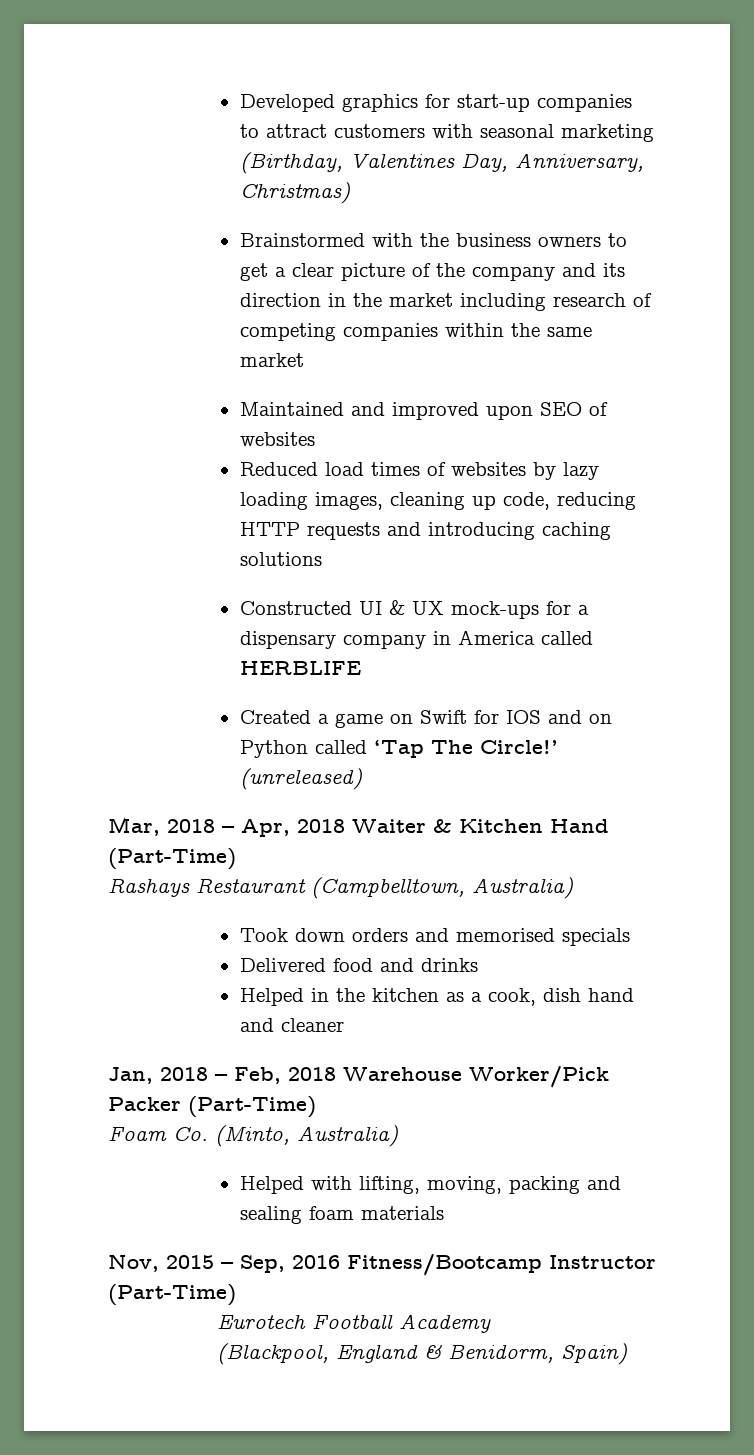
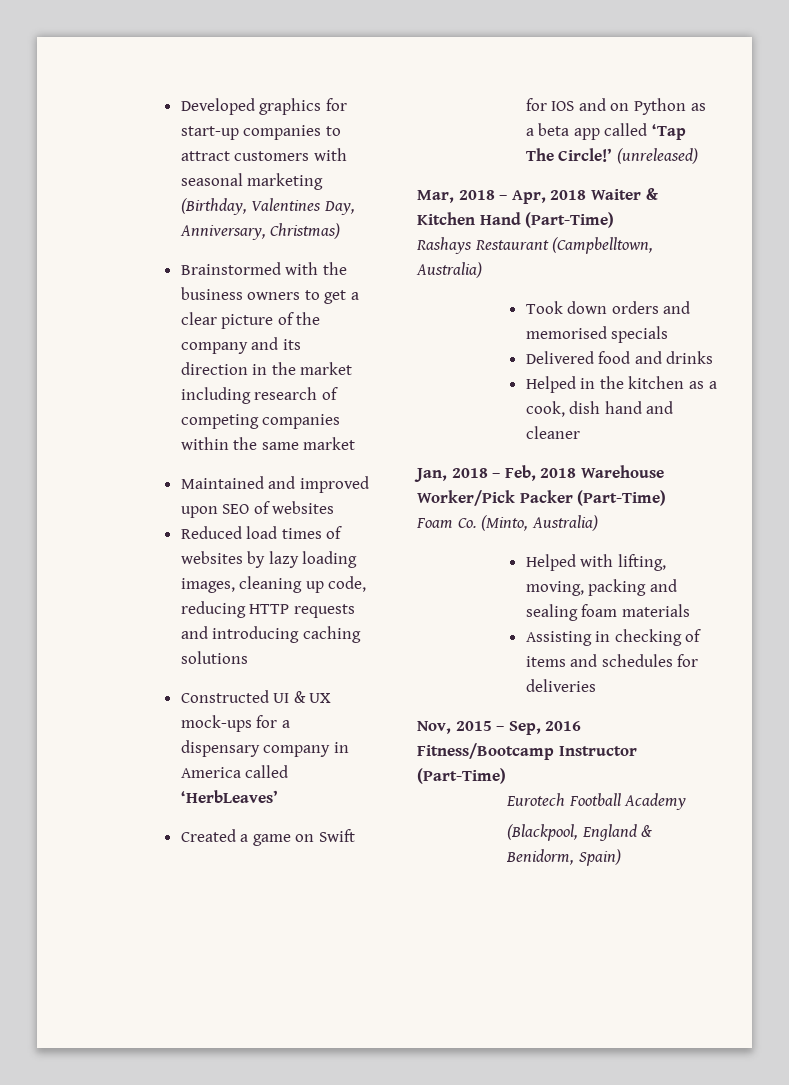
- Constructed UI & UX mock-ups for a dispensary company in America called HERBLIFE
+ Constructed UI & UX mock-ups for a dispensary company in America called ‘HerbLeaves’
- Created a game on Swift for IOS and on Python called ‘Tap The Circle!’
+ Created a game on Swift for IOS and on Python as a beta app called ‘Tap The Circle!’
+ Assisting in checking of items and schedules for deliveries

